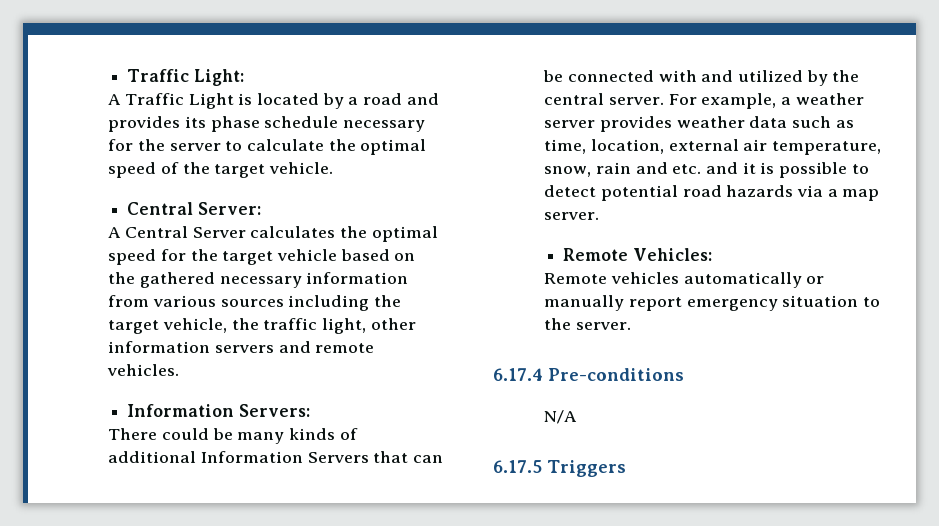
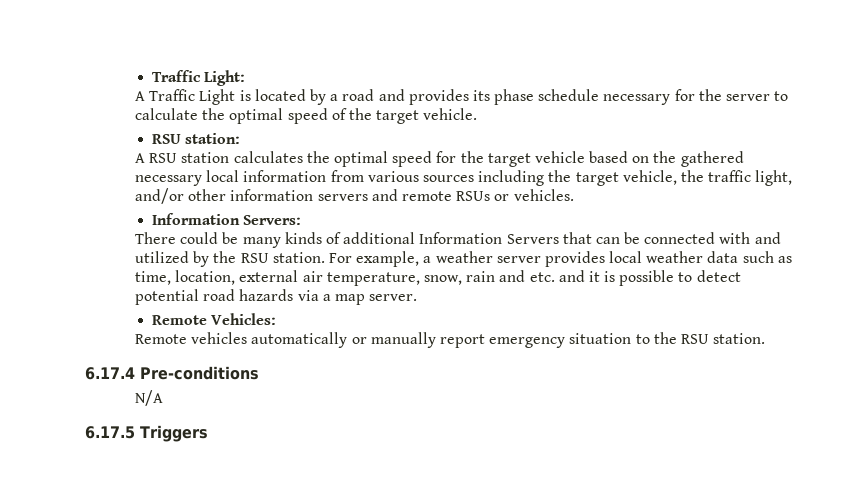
- Central Server:
- A Central Server calculates the optimal speed for the target vehicle based on the gathered necessary information from various sources including the target vehicle, the traffic light, other information servers and remote vehicles.
+ RSU station:
+ A RSU station calculates the optimal speed for the target vehicle based on the gathered necessary local information from various sources including the target vehicle, the traffic light, and/or other information servers and remote RSUs or vehicles.
- There could be many kinds of additional Information Servers that can be connected with and utilized by the central server.
+ There could be many kinds of additional Information Servers that can be connected with and utilized by the RSU station.
- For example, a weather server provides weather data such as time, location, external air temperature, snow, rain and etc. and it is possible to detect potential road hazards via a map server.
+ For example, a weather server provides local weather data such as time, location, external air temperature, snow, rain and etc. and it is possible to detect potential road hazards via a map server.
- Remote vehicles automatically or manually report emergency situation to the server.
+ Remote vehicles automatically or manually report emergency situation to the RSU station.

